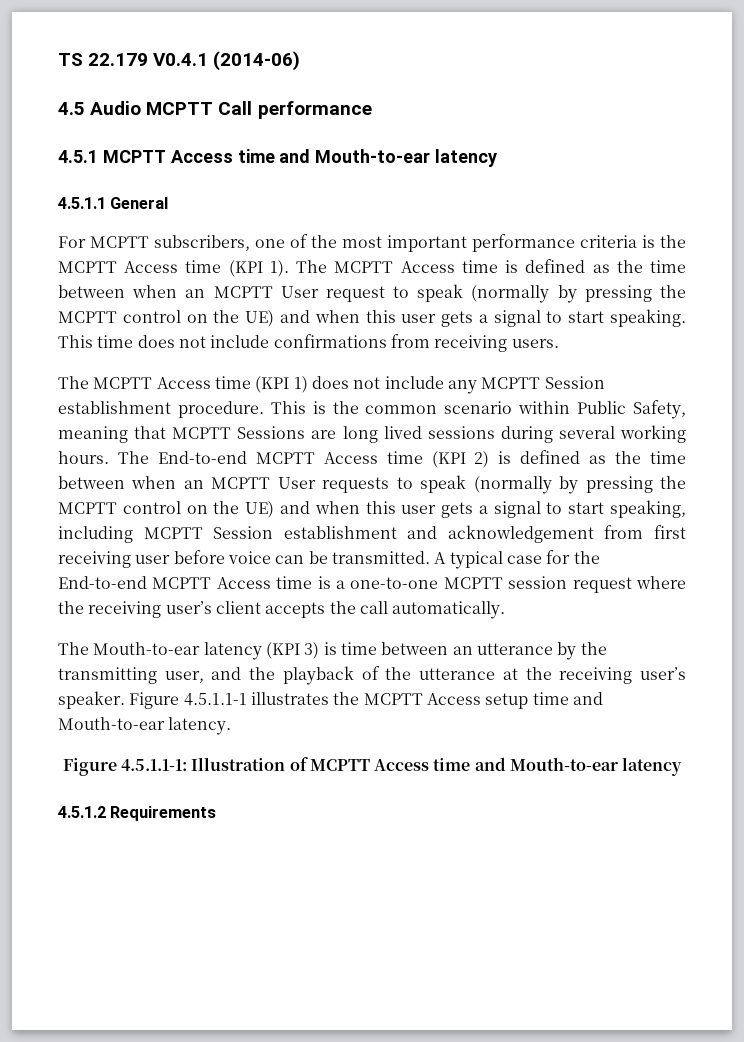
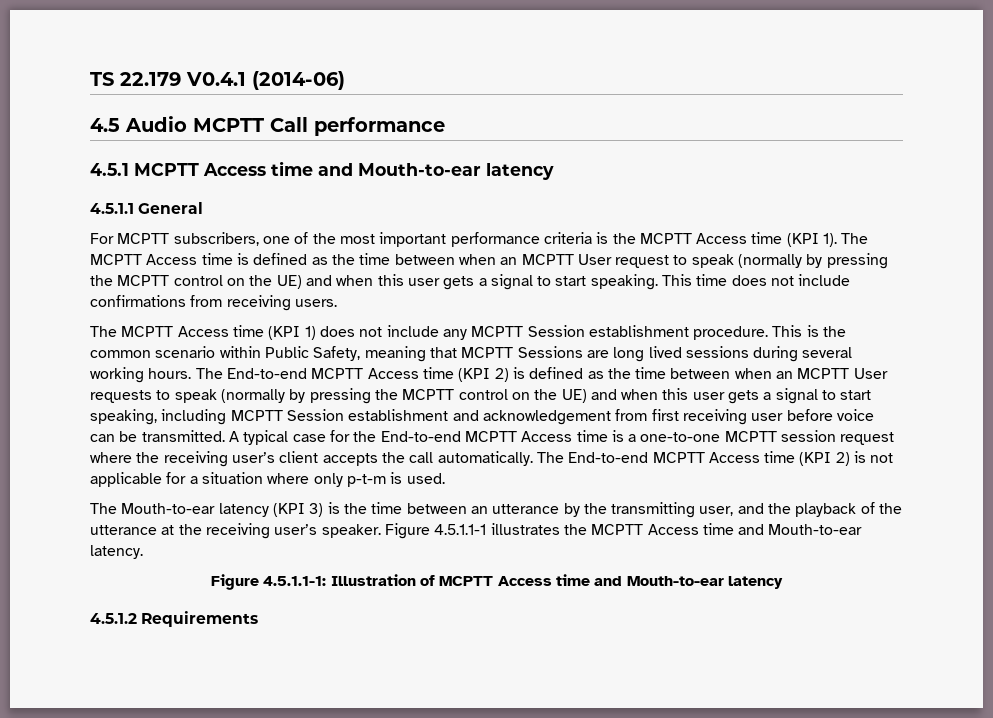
+ The End-to-end MCPTT Access time (KPI 2) is not applicable for a situation where only p-t-m is used.
- The Mouth-to-ear latency (KPI 3) is time between an utterance by the transmitting user, and the playback of the utterance at the receiving user’s speaker.
+ The Mouth-to-ear latency (KPI 3) is the time between an utterance by the transmitting user, and the playback of the utterance at the receiving user’s speaker.
- Figure 4.5.1.1-1 illustrates the MCPTT Access setup time and Mouth-to-ear latency.
+ Figure 4.5.1.1-1 illustrates the MCPTT Access time and Mouth-to-ear latency.

